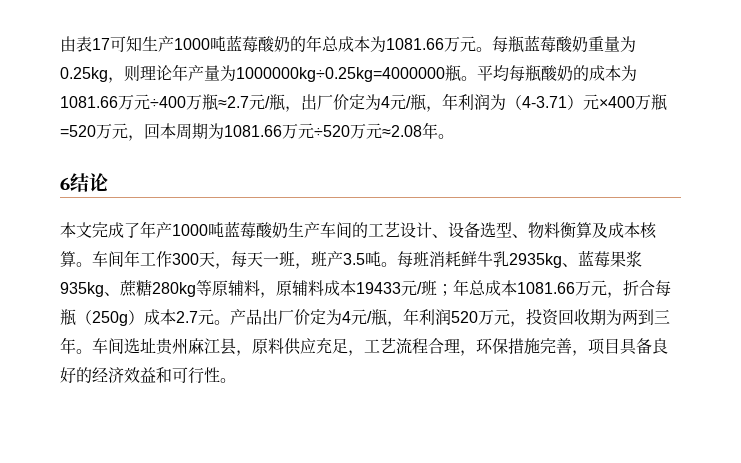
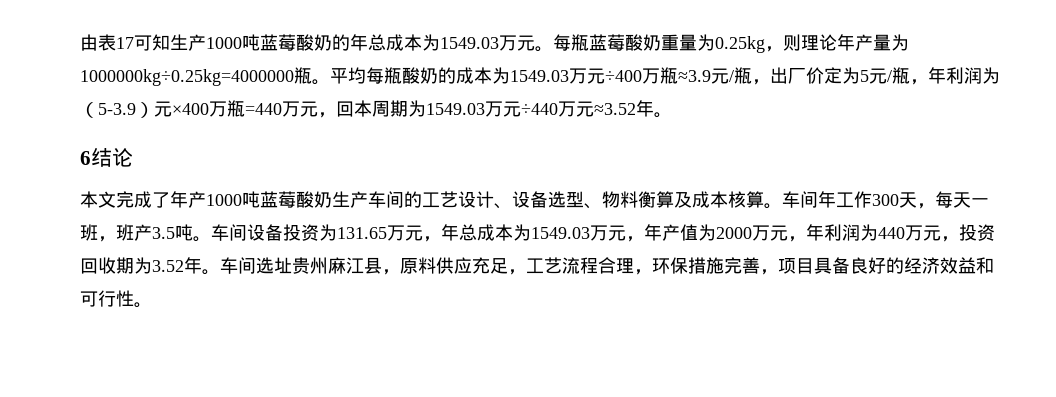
- 由表17可知生产1000吨蓝莓酸奶的年总成本为1081.66万元。
+ 由表17可知生产1000吨蓝莓酸奶的年总成本为1549.03万元。
- 平均每瓶酸奶的成本为1081.66万元÷400万瓶≈2.7元/瓶，出厂价定为4元/瓶，年利润为（4-3.71）元×400万瓶=520万元，回本周期为1081.66万元÷520万元≈2.08年。
+ 平均每瓶酸奶的成本为1549.03万元÷400万瓶≈3.9元/瓶，出厂价定为5元/瓶，年利润为（5-3.9）元×400万瓶=440万元，回本周期为1549.03万元÷440万元≈3.52年。
- 每班消耗鲜牛乳2935kg、蓝莓果浆935kg、蔗糖280kg等原辅料，原辅料成本19433元/班；年总成本1081.66万元，折合每瓶（250g）成本2.7元。产品出厂价定为4元/瓶，年利润520万元，投资回收期为两到三年。
+ 车间设备投资为131.65万元，年总成本为1549.03万元，年产值为2000万元，年利润为440万元，投资回收期为3.52年。

